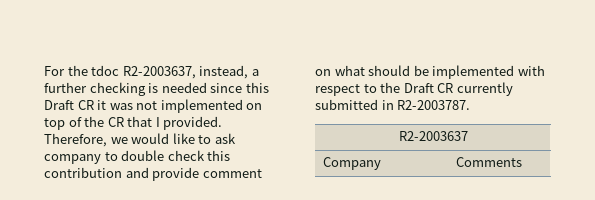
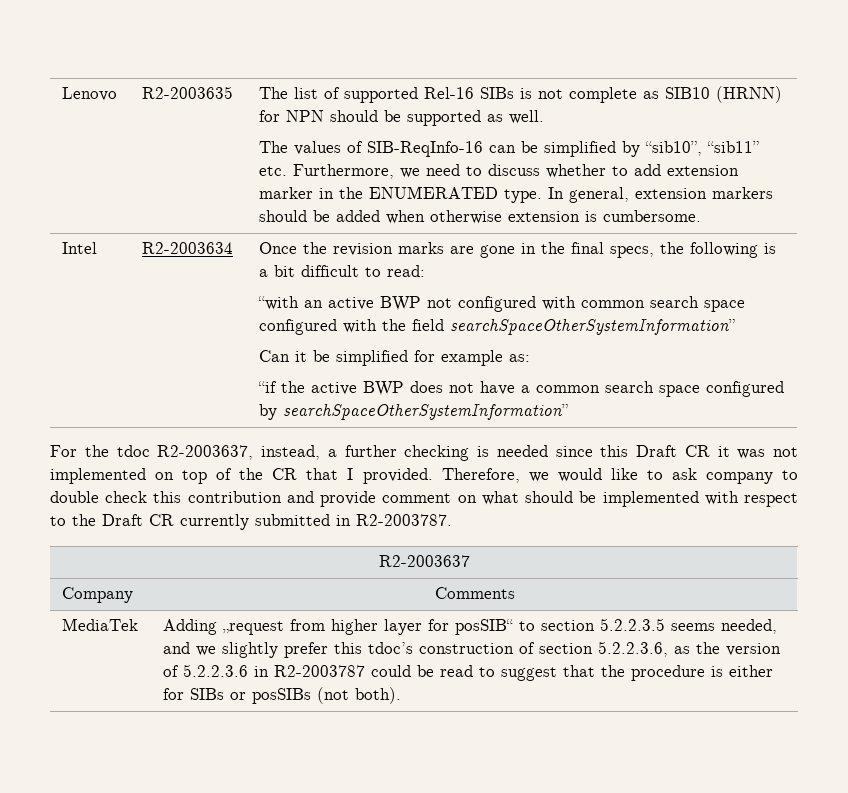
+ Lenovo | R2-2003635 | The list of supported Rel-16 SIBs is not complete as SIB10 (HRNN) for NPN should be supported as well.
+ The values of SIB-ReqInfo-16 can be simplified by “sib10”, “sib11” etc. Furthermore, we need to discuss whether to add extension marker in the ENUMERATED type. In general, extension markers should be added when otherwise extension is cumbersome.
+ Intel | R2-2003634 | Once the revision marks are gone in the final specs, the following is a bit difficult to read:
+ “with an active BWP not configured with common search space configured with the field searchSpaceOtherSystemInformation”
+ Can it be simplified for example as:
+ “if the active BWP does not have a common search space configured by searchSpaceOtherSystemInformation”
+ MediaTek | Adding „request from higher layer for posSIB“ to section 5.2.2.3.5 seems needed, and we slightly prefer this tdoc’s construction of section 5.2.2.3.6, as the version of 5.2.2.3.6 in R2-2003787 could be read to suggest that the procedure is either for SIBs or posSIBs (not both).

